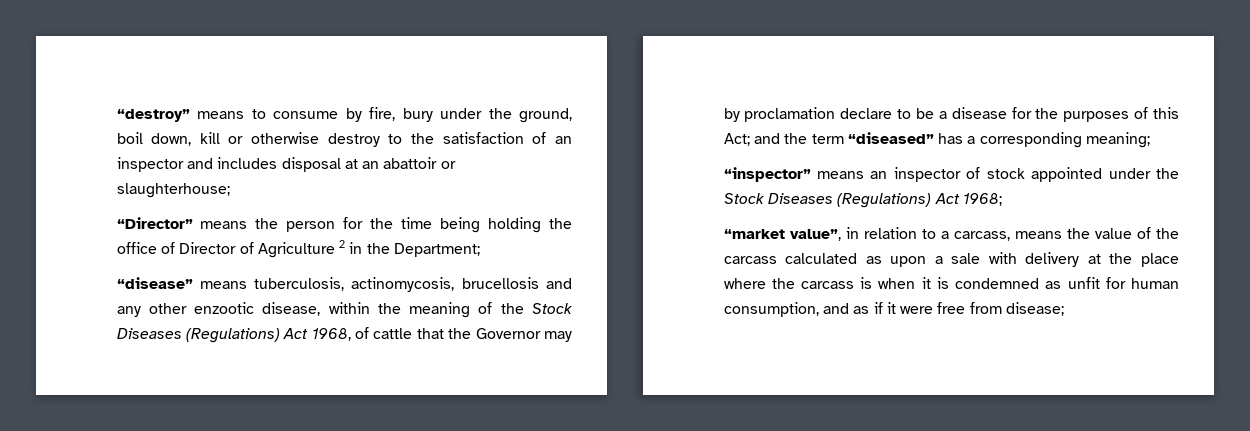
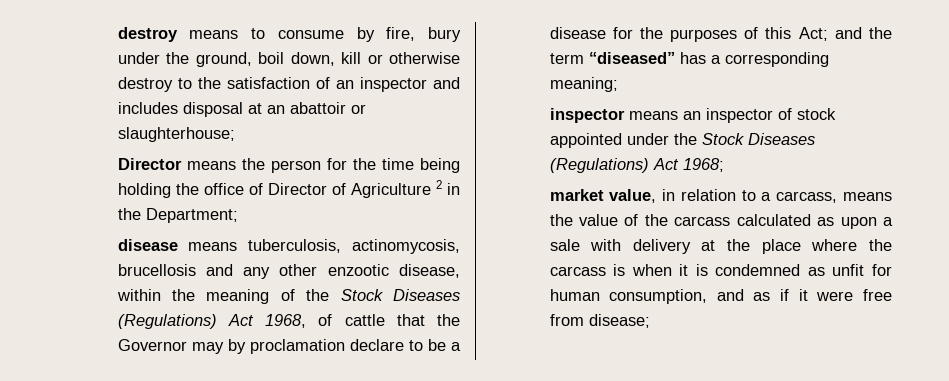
- “destroy” means to consume by fire, bury under the ground, boil down, kill or otherwise destroy to the satisfaction of an inspector and includes disposal at an abattoir or slaughterhouse;
+ destroy means to consume by fire, bury under the ground, boil down, kill or otherwise destroy to the satisfaction of an inspector and includes disposal at an abattoir or slaughterhouse;
- “Director” means the person for the time being holding the office of Director of Agriculture 2 in the Department;
+ Director means the person for the time being holding the office of Director of Agriculture 2 in the Department;
- “disease” means tuberculosis, actinomycosis, brucellosis and any other enzootic disease, within the meaning of the Stock Diseases (Regulations) Act 1968, of cattle that the Governor may by proclamation declare to be a disease for the purposes of this Act; and the term “diseased” has a corresponding meaning;
+ disease means tuberculosis, actinomycosis, brucellosis and any other enzootic disease, within the meaning of the Stock Diseases (Regulations) Act 1968, of cattle that the Governor may by proclamation declare to be a disease for the purposes of this Act; and the term “diseased” has a corresponding meaning;
- “inspector” means an inspector of stock appointed under the Stock Diseases (Regulations) Act 1968;
+ inspector means an inspector of stock appointed under the Stock Diseases (Regulations) Act 1968;
- “market value”, in relation to a carcass, means the value of the carcass calculated as upon a sale with delivery at the place where the carcass is when it is condemned as unfit for human consumption, and as if it were free from disease;
+ market value, in relation to a carcass, means the value of the carcass calculated as upon a sale with delivery at the place where the carcass is when it is condemned as unfit for human consumption, and as if it were free from disease;

